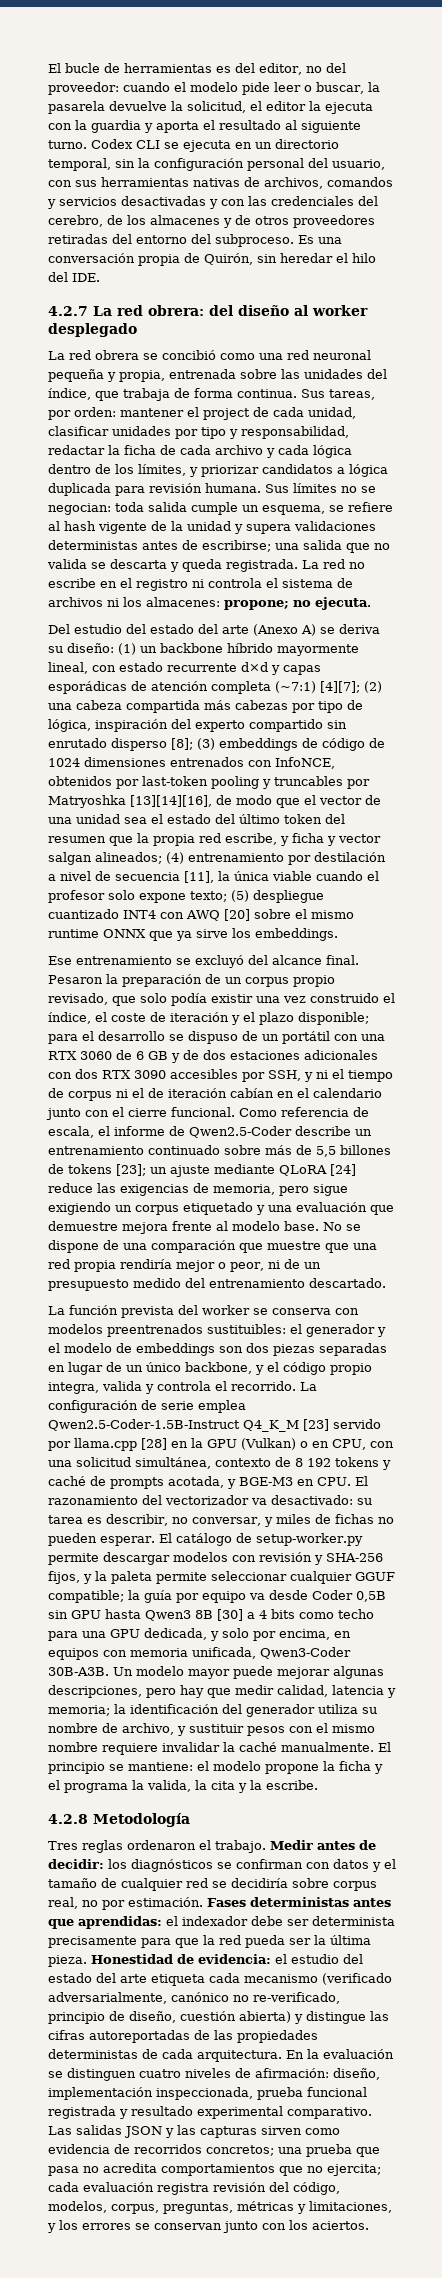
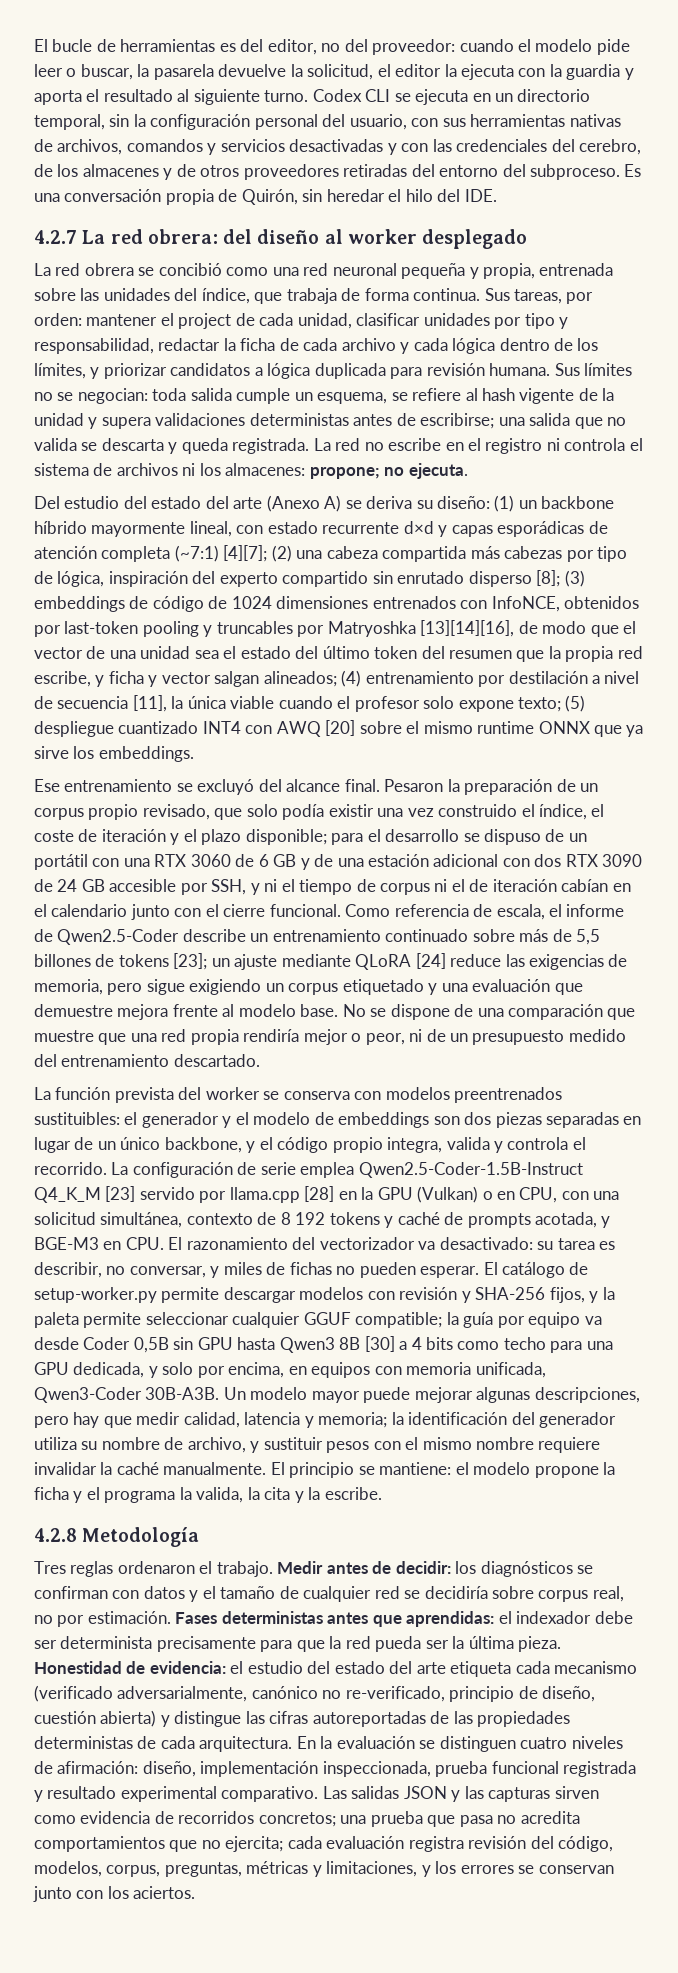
- para el desarrollo se dispuso de un portátil con una RTX 3060 de 6 GB y de dos estaciones adicionales con dos RTX 3090 accesibles por SSH, y ni el tiempo de corpus ni el de iteración cabían en el calendario junto con el cierre funcional.
+ para el desarrollo se dispuso de un portátil con una RTX 3060 de 6 GB y de una estación adicional con dos RTX 3090 de 24 GB accesible por SSH, y ni el tiempo de corpus ni el de iteración cabían en el calendario junto con el cierre funcional.

